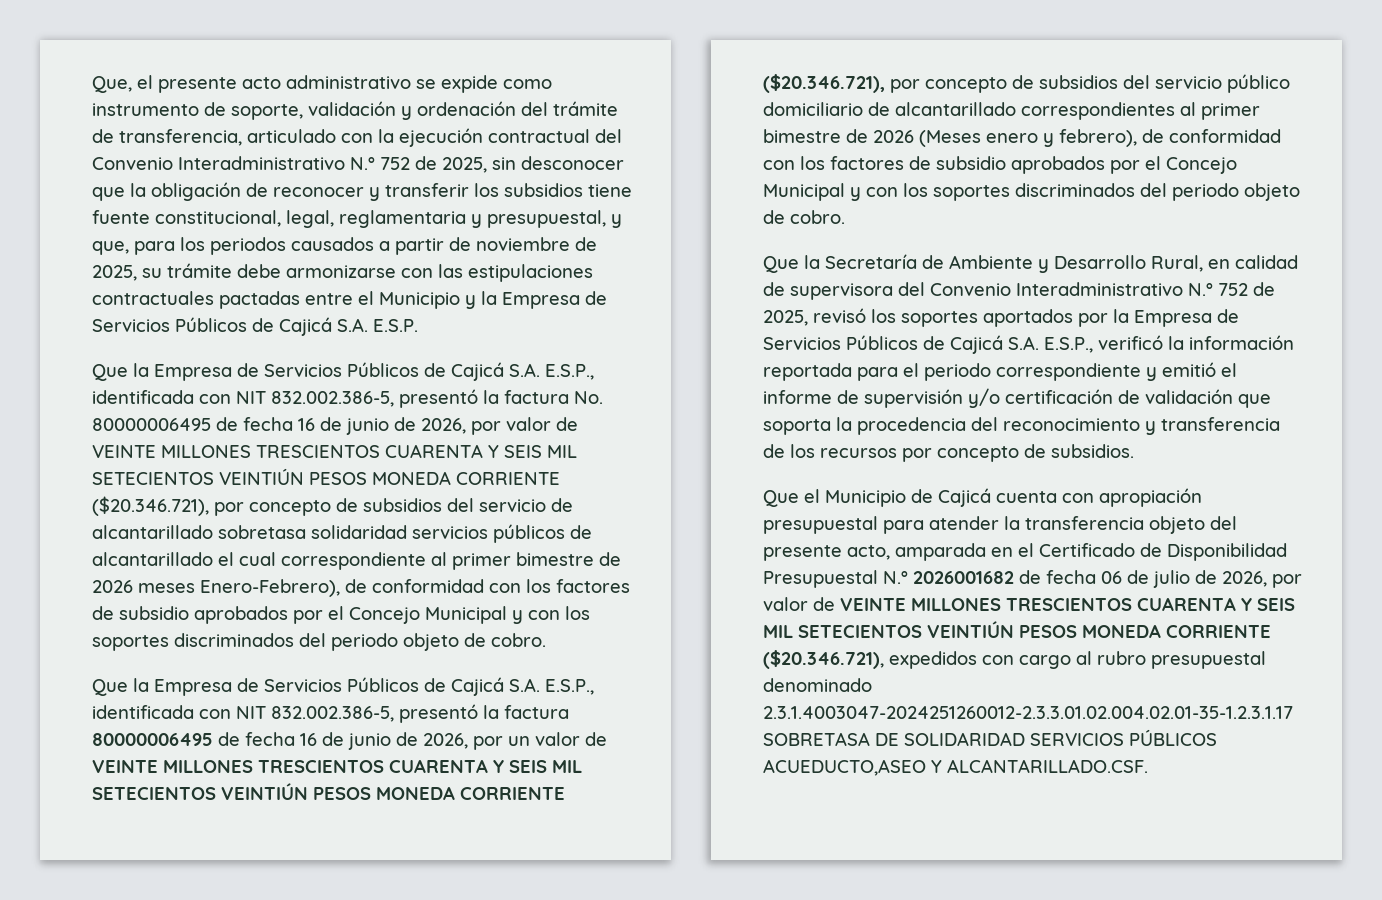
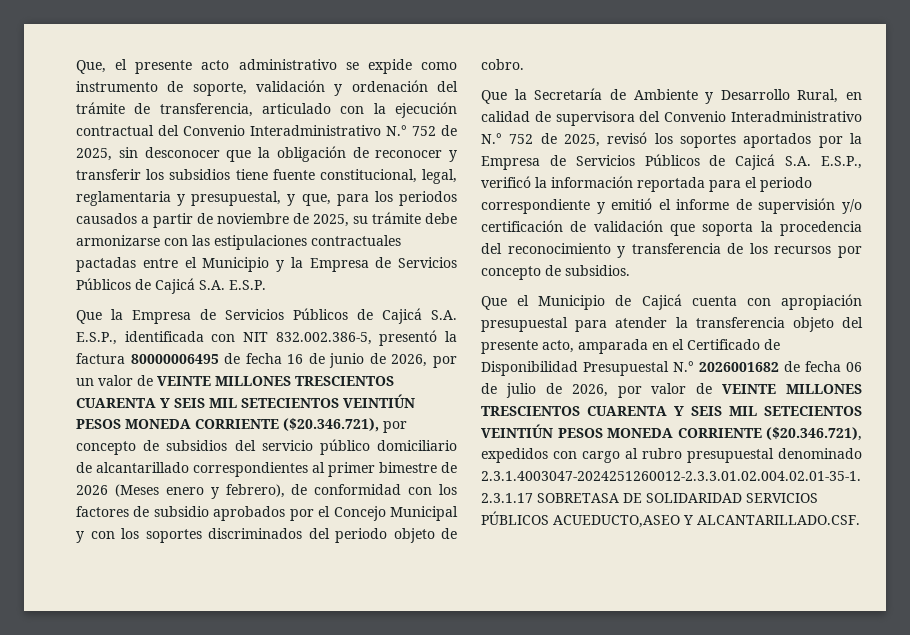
- Que la Empresa de Servicios Públicos de Cajicá S.A. E.S.P., identificada con NIT 832.002.386-5, presentó la factura No. 80000006495 de fecha 16 de junio de 2026, por valor de VEINTE MILLONES TRESCIENTOS CUARENTA Y SEIS MIL SETECIENTOS VEINTIÚN PESOS MONEDA CORRIENTE ($20.346.721), por concepto de subsidios del servicio de alcantarillado sobretasa solidaridad servicios públicos de alcantarillado el cual correspondiente al primer bimestre de 2026 meses Enero-Febrero), de conformidad con los factores de subsidio aprobados por el Concejo Municipal y con los soportes discriminados del periodo objeto de cobro.

